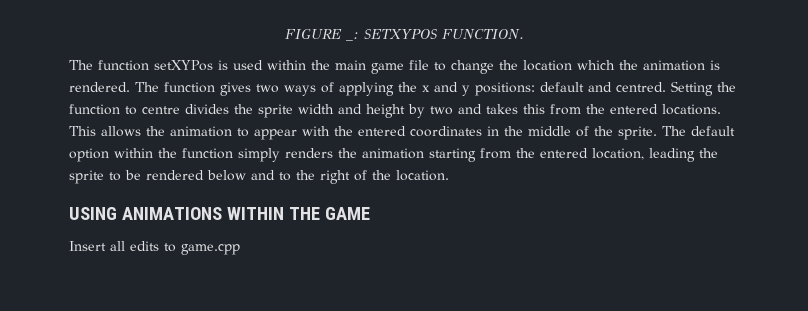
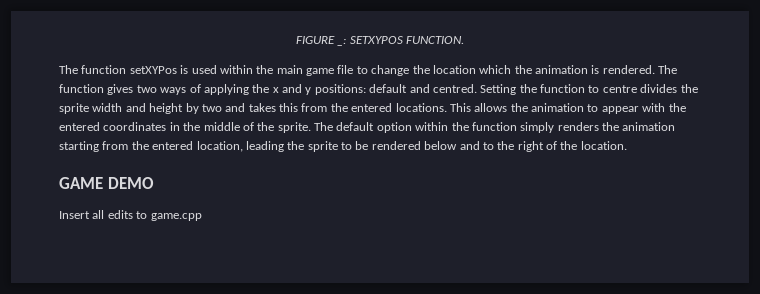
- USING ANIMATIONS WITHIN THE GAME
+ GAME DEMO

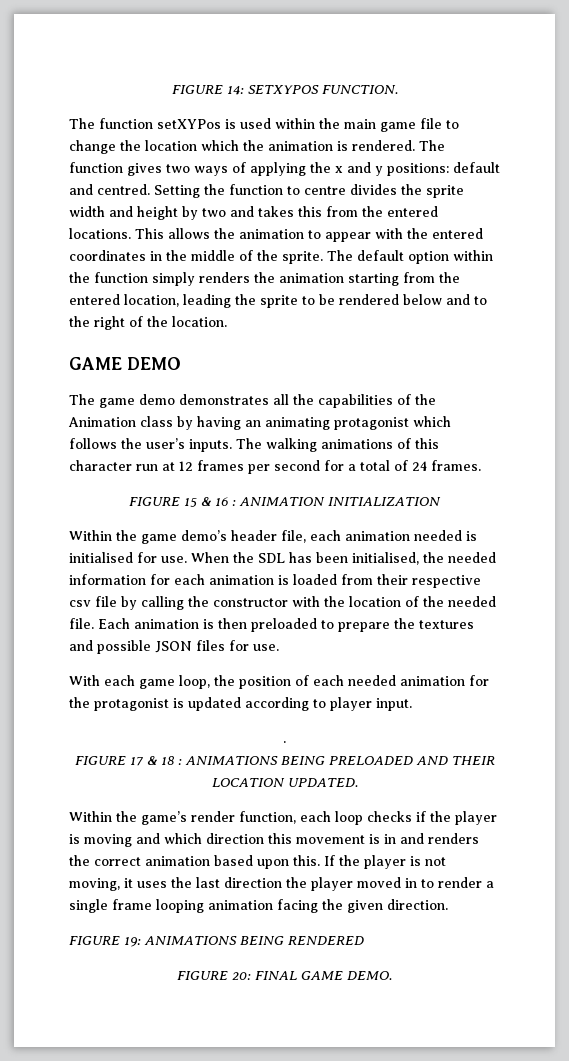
- FIGURE _: SETXYPOS FUNCTION.
+ FIGURE 14: SETXYPOS FUNCTION.
- Insert all edits to game.cpp
+ The game demo demonstrates all the capabilities of the Animation class by having an animating protagonist which follows the user’s inputs. The walking animations of this character run at 12 frames per second for a total of 24 frames.
+ FIGURE 15 & 16 : ANIMATION INITIALIZATION
+ Within the game demo’s header file, each animation needed is initialised for use. When the SDL has been initialised, the needed information for each animation is loaded from their respective csv file by calling the constructor with the location of the needed file. Each animation is then preloaded to prepare the textures and possible JSON files for use.
+ With each game loop, the position of each needed animation for the protagonist is updated according to player input.
+ .
+ FIGURE 17 & 18 : ANIMATIONS BEING PRELOADED AND THEIR LOCATION UPDATED.
+ Within the game’s render function, each loop checks if the player is moving and which direction this movement is in and renders the correct animation based upon this. If the player is not moving, it uses the last direction the player moved in to render a single frame looping animation facing the given direction.
+ FIGURE 19: ANIMATIONS BEING RENDERED
+ FIGURE 20: FINAL GAME DEMO.

